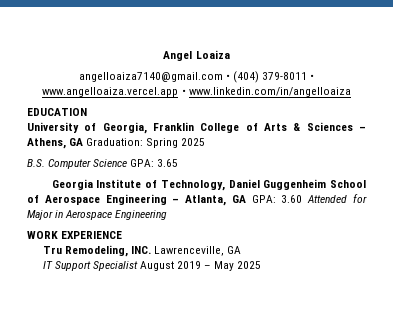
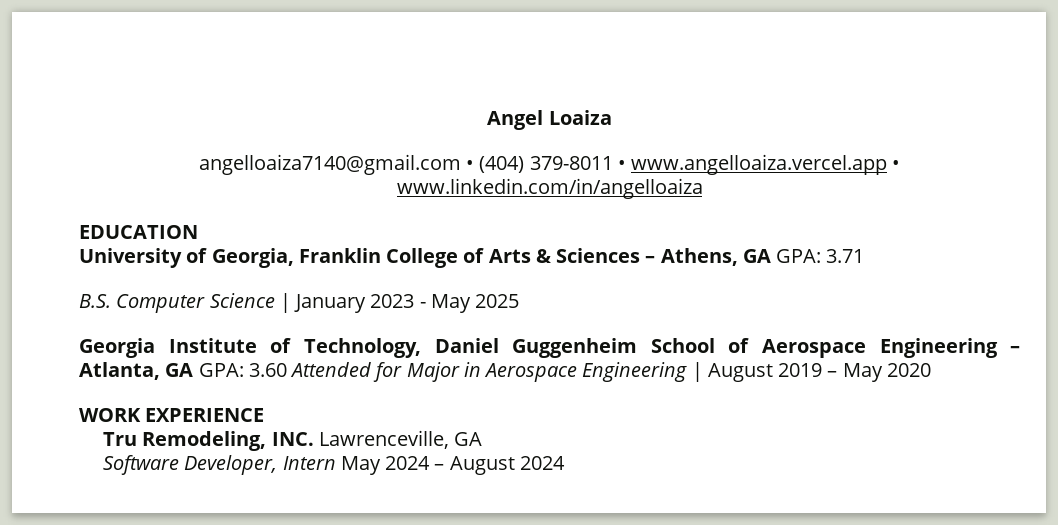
- University of Georgia, Franklin College of Arts & Sciences – Athens, GA Graduation: Spring 2025
+ University of Georgia, Franklin College of Arts & Sciences – Athens, GA GPA: 3.71
- B.S. Computer Science GPA: 3.65
+ B.S. Computer Science | January 2023 - May 2025
- Georgia Institute of Technology, Daniel Guggenheim School of Aerospace Engineering – Atlanta, GA GPA: 3.60 Attended for Major in Aerospace Engineering
+ Georgia Institute of Technology, Daniel Guggenheim School of Aerospace Engineering – Atlanta, GA GPA: 3.60 Attended for Major in Aerospace Engineering | August 2019 – May 2020
- IT Support Specialist August 2019 – May 2025
+ Software Developer, Intern May 2024 – August 2024

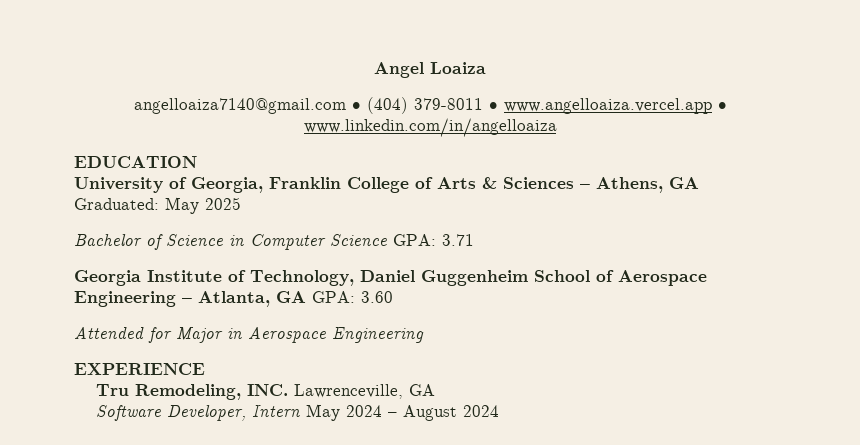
- University of Georgia, Franklin College of Arts & Sciences – Athens, GA GPA: 3.71
- B.S. Computer Science | January 2023 - May 2025
+ University of Georgia, Franklin College of Arts & Sciences – Athens, GA Graduated: May 2025
+ Bachelor of Science in Computer Science GPA: 3.71
- Georgia Institute of Technology, Daniel Guggenheim School of Aerospace Engineering – Atlanta, GA GPA: 3.60 Attended for Major in Aerospace Engineering | August 2019 – May 2020
- WORK EXPERIENCE
+ Georgia Institute of Technology, Daniel Guggenheim School of Aerospace Engineering – Atlanta, GA GPA: 3.60
+ Attended for Major in Aerospace Engineering
+ EXPERIENCE

